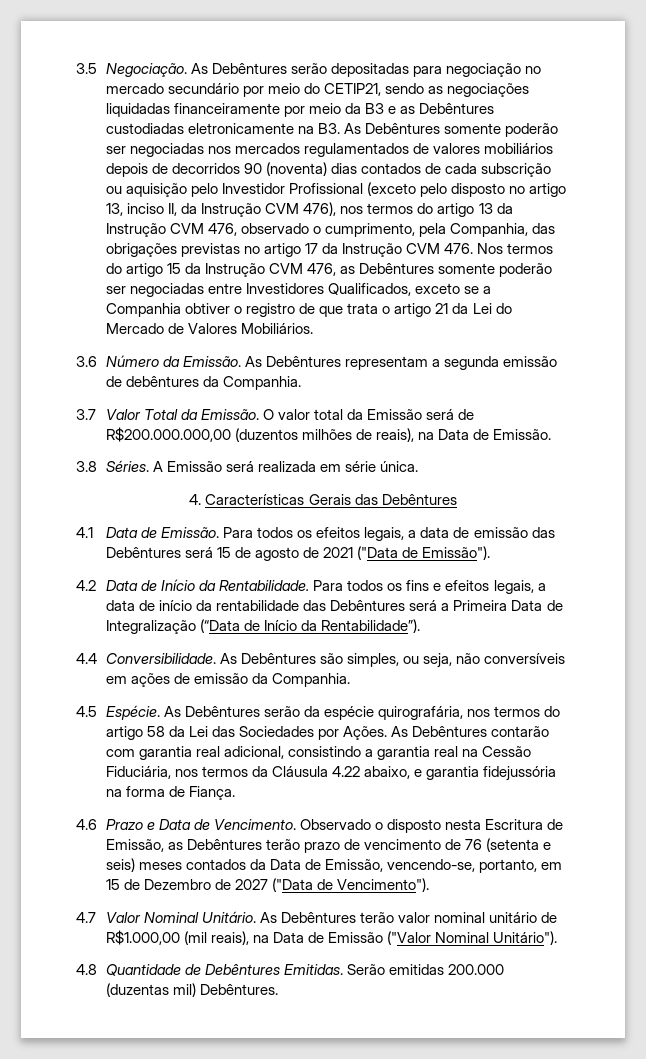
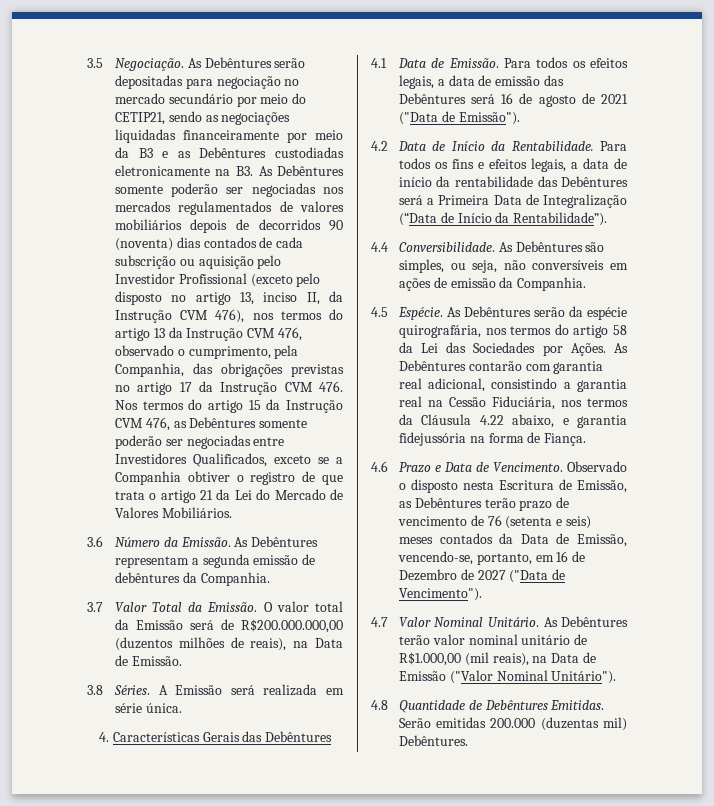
- Para todos os efeitos legais, a data de emissão das Debêntures será 15 de agosto de 2021 ("Data de Emissão").
+ Para todos os efeitos legais, a data de emissão das Debêntures será 16 de agosto de 2021 ("Data de Emissão").
- Observado o disposto nesta Escritura de Emissão, as Debêntures terão prazo de vencimento de 76 (setenta e seis) meses contados da Data de Emissão, vencendo-se, portanto, em 15 de Dezembro de 2027 ("Data de Vencimento").
+ Observado o disposto nesta Escritura de Emissão, as Debêntures terão prazo de vencimento de 76 (setenta e seis) meses contados da Data de Emissão, vencendo-se, portanto, em 16 de Dezembro de 2027 ("Data de Vencimento").

